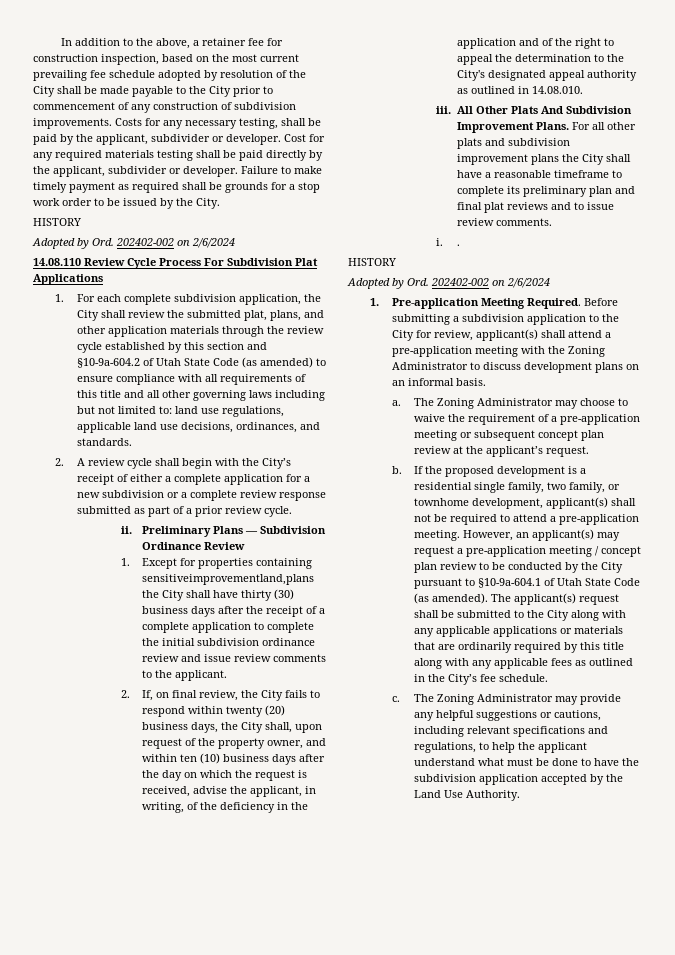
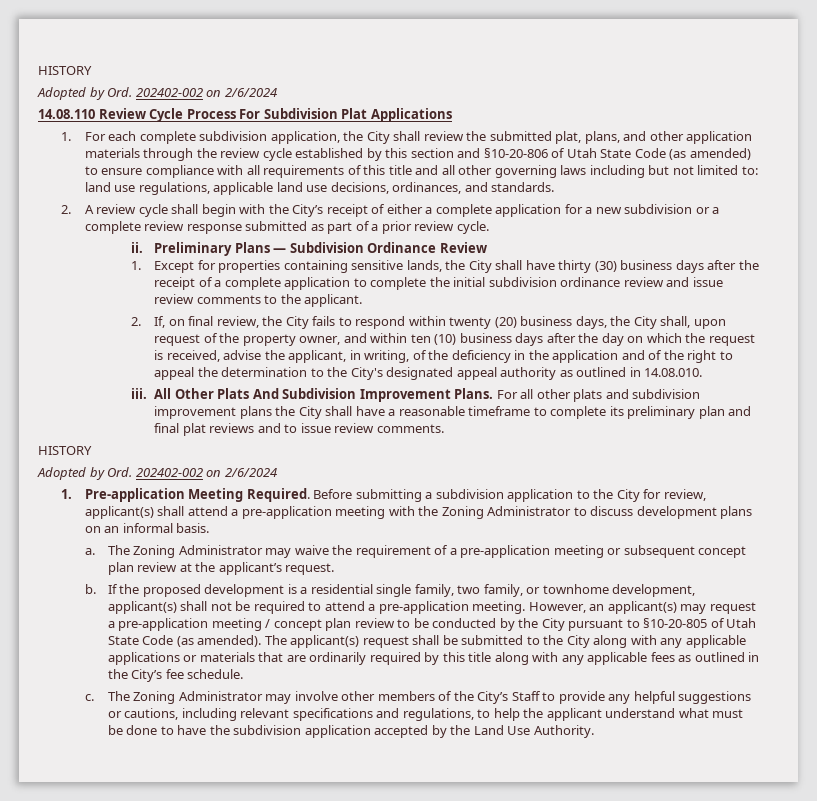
- In addition to the above, a retainer fee for construction inspection, based on the most current prevailing fee schedule adopted by resolution of the City shall be made payable to the City prior to commencement of any construction of subdivision improvements. Costs for any necessary testing, shall be paid by the applicant, subdivider or developer. Cost for any required materials testing shall be paid directly by the applicant, subdivider or developer. Failure to make timely payment as required shall be grounds for a stop work order to be issued by the City.
- 1. For each complete subdivision application, the City shall review the submitted plat, plans, and other application materials through the review cycle established by this section and §10-9a-604.2 of Utah State Code (as amended) to ensure compliance with all requirements of this title and all other governing laws including but not limited to:
+ 1. For each complete subdivision application, the City shall review the submitted plat, plans, and other application materials through the review cycle established by this section and §10-20-806 of Utah State Code (as amended) to ensure compliance with all requirements of this title and all other governing laws including but not limited to:
- 1. Except for properties containing sensitiveimprovementland,plans the City shall have thirty (30) business days after the receipt of a complete application to complete the initial subdivision ordinance review and issue review comments to the applicant.
+ 1. Except for properties containing sensitive lands, the City shall have thirty (30) business days after the receipt of a complete application to complete the initial subdivision ordinance review and issue review comments to the applicant.
- i. .
- The Zoning Administrator may choose to waive the requirement of a pre-application meeting or subsequent concept plan review at the applicant’s request.
+ The Zoning Administrator may waive the requirement of a pre-application meeting or subsequent concept plan review at the applicant’s request.
- However, an applicant(s) may request a pre-application meeting / concept plan review to be conducted by the City pursuant to §10-9a-604.1 of Utah State Code (as amended).
+ However, an applicant(s) may request a pre-application meeting / concept plan review to be conducted by the City pursuant to §10-20-805 of Utah State Code (as amended).
- The Zoning Administrator may provide any helpful suggestions or cautions, including relevant specifications and regulations, to help the applicant understand what must be done to have the subdivision application accepted by the Land Use Authority.
+ The Zoning Administrator may involve other members of the City’s Staff to provide any helpful suggestions or cautions, including relevant specifications and regulations, to help the applicant understand what must be done to have the subdivision application accepted by the Land Use Authority.

